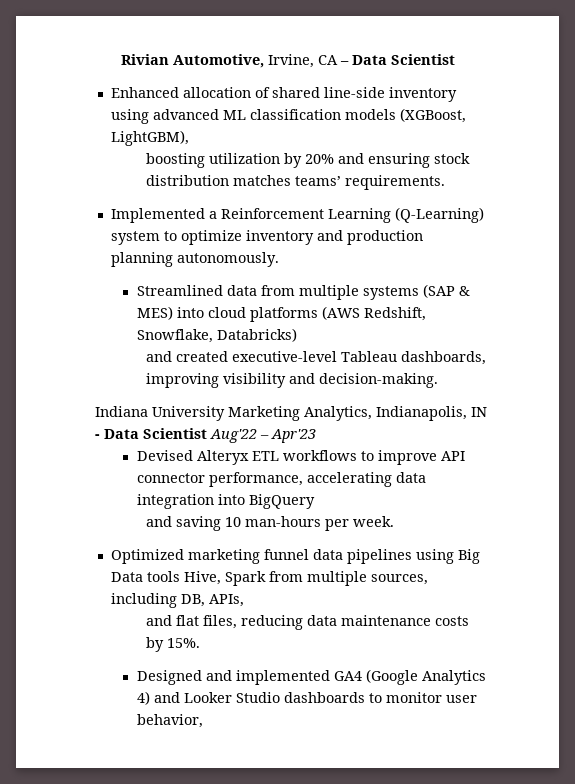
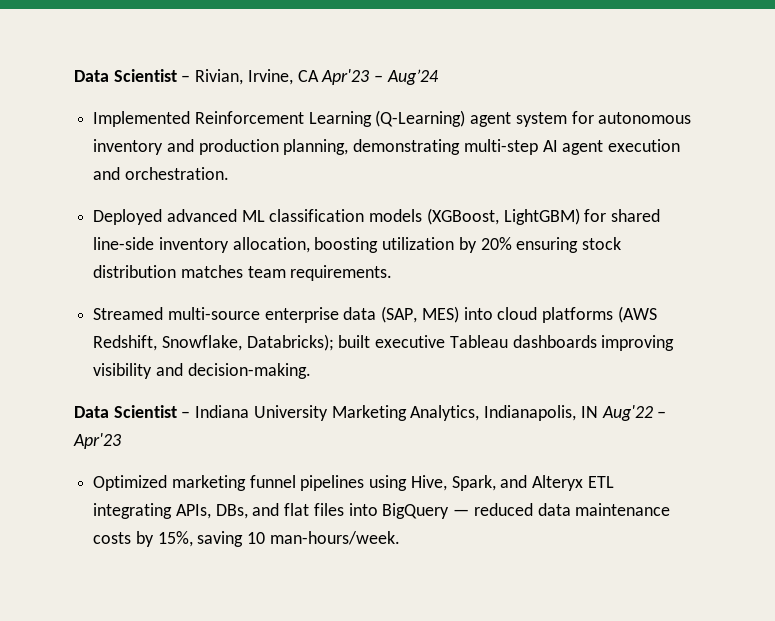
- Rivian Automotive, Irvine, CA – Data Scientist
- Enhanced allocation of shared line-side inventory using advanced ML classification models (XGBoost, LightGBM),
- boosting utilization by 20% and ensuring stock distribution matches teams’ requirements.
+ Data Scientist – Rivian, Irvine, CA Apr'23 – Aug’24
+ Implemented Reinforcement Learning (Q-Learning) agent system for autonomous inventory and production planning, demonstrating multi-step AI agent execution and orchestration.
+ Deployed advanced ML classification models (XGBoost, LightGBM) for shared line-side inventory allocation, boosting utilization by 20% ensuring stock distribution matches team requirements.
- Implemented a Reinforcement Learning (Q-Learning) system to optimize inventory and production planning autonomously.
- Streamlined data from multiple systems (SAP & MES) into cloud platforms (AWS Redshift, Snowflake, Databricks)
- and created executive-level Tableau dashboards, improving visibility and decision-making.
+ Streamed multi-source enterprise data (SAP, MES) into cloud platforms (AWS Redshift, Snowflake, Databricks); built executive Tableau dashboards improving visibility and decision-making.
- Indiana University Marketing Analytics, Indianapolis, IN - Data Scientist Aug'22 – Apr'23
+ Data Scientist – Indiana University Marketing Analytics, Indianapolis, IN Aug'22 – Apr'23
- Devised Alteryx ETL workflows to improve API connector performance, accelerating data integration into BigQuery
- and saving 10 man-hours per week.
- Optimized marketing funnel data pipelines using Big Data tools Hive, Spark from multiple sources, including DB, APIs,
- and flat files, reducing data maintenance costs by 15%.
- Designed and implemented GA4 (Google Analytics 4) and Looker Studio dashboards to monitor user behavior,
+ Optimized marketing funnel pipelines using Hive, Spark, and Alteryx ETL integrating APIs, DBs, and flat files into BigQuery — reduced data maintenance costs by 15%, saving 10 man-hours/week.

